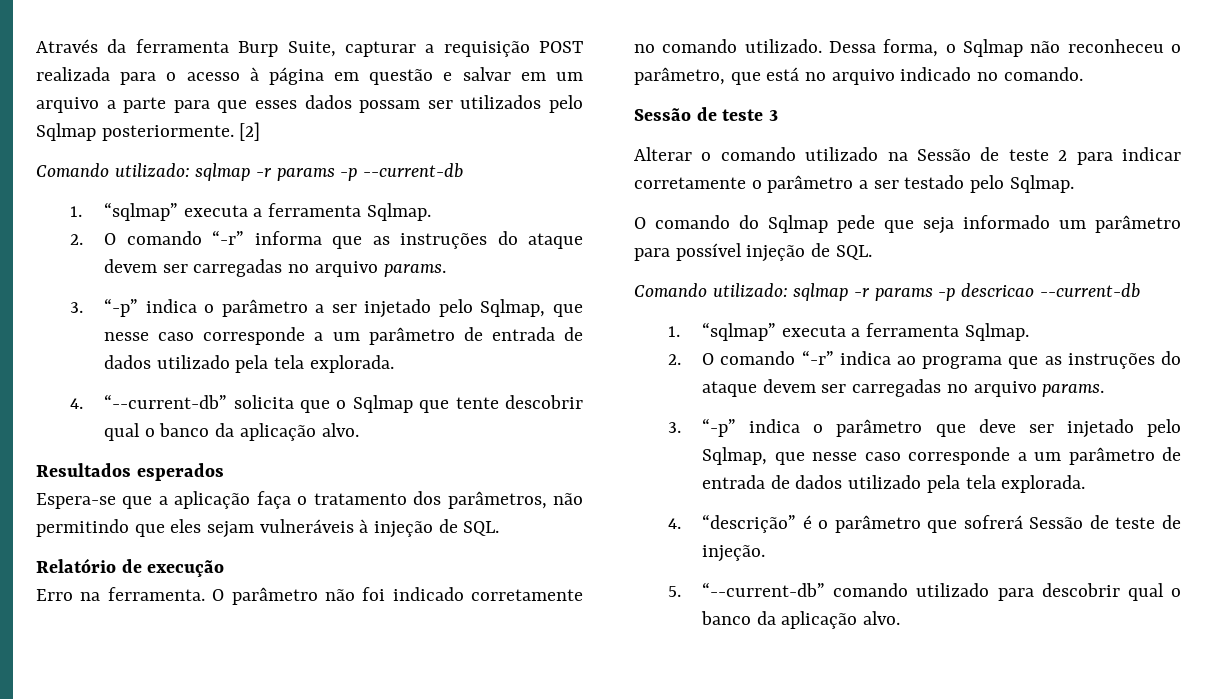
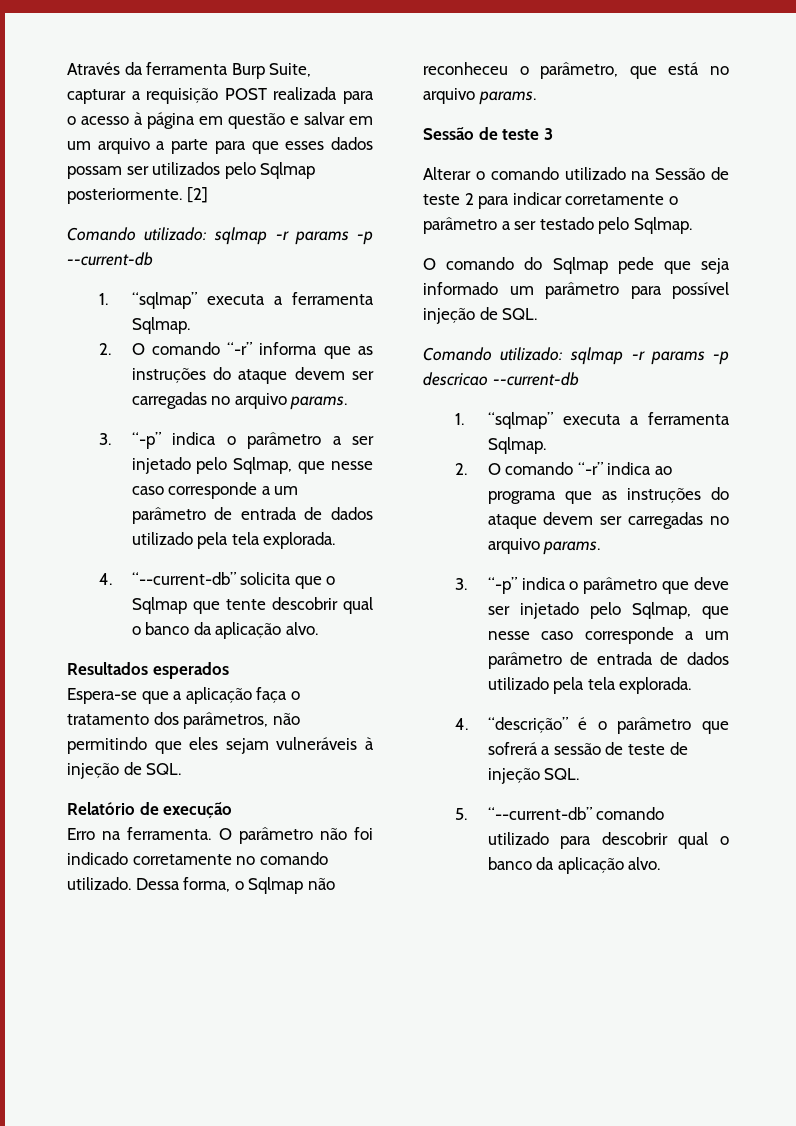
- Dessa forma, o Sqlmap não reconheceu o parâmetro, que está no arquivo indicado no comando.
+ Dessa forma, o Sqlmap não reconheceu o parâmetro, que está no arquivo params.
- 4. “descrição” é o parâmetro que sofrerá Sessão de teste de injeção.
+ 4. “descrição” é o parâmetro que sofrerá a sessão de teste de injeção SQL.

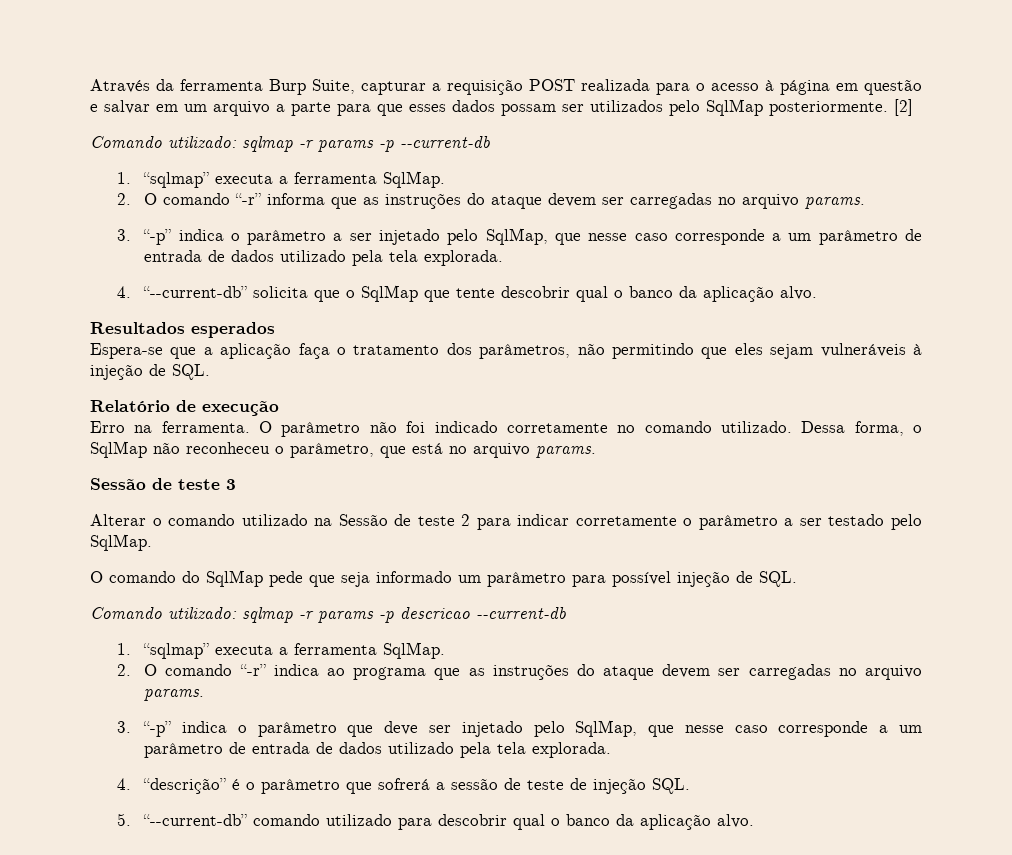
- Através da ferramenta Burp Suite, capturar a requisição POST realizada para o acesso à página em questão e salvar em um arquivo a parte para que esses dados possam ser utilizados pelo Sqlmap posteriormente.
+ Através da ferramenta Burp Suite, capturar a requisição POST realizada para o acesso à página em questão e salvar em um arquivo a parte para que esses dados possam ser utilizados pelo SqlMap posteriormente.
  Comando utilizado: sqlmap -r params -p --current-db
- 1. “sqlmap” executa a ferramenta Sqlmap.
+ 1. “sqlmap” executa a ferramenta SqlMap.
- 3. “-p” indica o parâmetro a ser injetado pelo Sqlmap, que nesse caso corresponde a um parâmetro de entrada de dados utilizado pela tela explorada.
+ 3. “-p” indica o parâmetro a ser injetado pelo SqlMap, que nesse caso corresponde a um parâmetro de entrada de dados utilizado pela tela explorada.
- 4. “--current-db” solicita que o Sqlmap que tente descobrir qual o banco da aplicação alvo.
+ 4. “--current-db” solicita que o SqlMap que tente descobrir qual o banco da aplicação alvo.
- Dessa forma, o Sqlmap não reconheceu o parâmetro, que está no arquivo params.
+ Dessa forma, o SqlMap não reconheceu o parâmetro, que está no arquivo params.
- Alterar o comando utilizado na Sessão de teste 2 para indicar corretamente o parâmetro a ser testado pelo Sqlmap.
+ Alterar o comando utilizado na Sessão de teste 2 para indicar corretamente o parâmetro a ser testado pelo SqlMap.
- O comando do Sqlmap pede que seja informado um parâmetro para possível injeção de SQL.
+ O comando do SqlMap pede que seja informado um parâmetro para possível injeção de SQL.
  Comando utilizado: sqlmap -r params -p descricao --current-db
- 1. “sqlmap” executa a ferramenta Sqlmap.
+ 1. “sqlmap” executa a ferramenta SqlMap.
- 3. “-p” indica o parâmetro que deve ser injetado pelo Sqlmap, que nesse caso corresponde a um parâmetro de entrada de dados utilizado pela tela explorada.
+ 3. “-p” indica o parâmetro que deve ser injetado pelo SqlMap, que nesse caso corresponde a um parâmetro de entrada de dados utilizado pela tela explorada.

